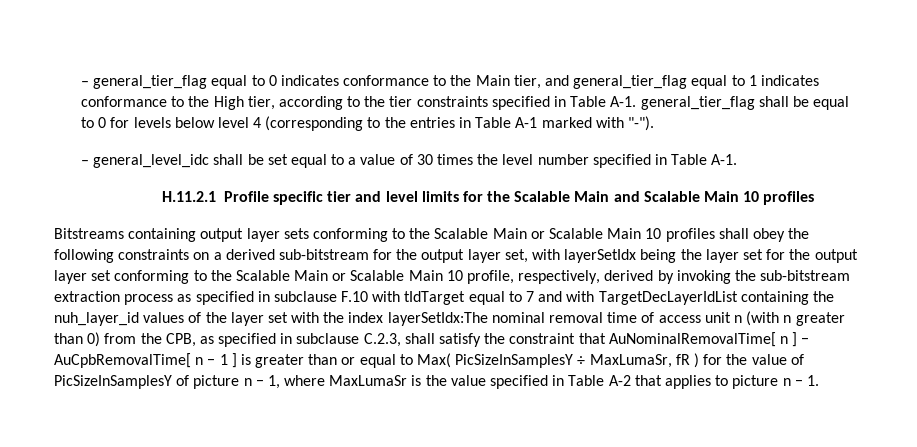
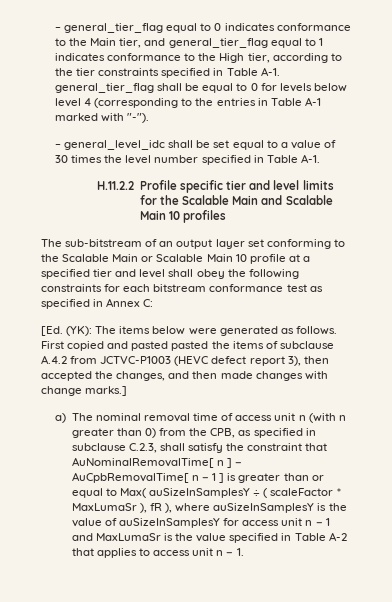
- H.11.2.1 Profile specific tier and level limits for the Scalable Main and Scalable Main 10 profiles
+ H.11.2.2 Profile specific tier and level limits for the Scalable Main and Scalable Main 10 profiles
- Bitstreams containing output layer sets conforming to the Scalable Main or Scalable Main 10 profiles shall obey the following constraints on a derived sub-bitstream for the output layer set, with layerSetIdx being the layer set for the output layer set conforming to the Scalable Main or Scalable Main 10 profile, respectively, derived by invoking the sub-bitstream extraction process as specified in subclause F.10 with tIdTarget equal to 7 and with TargetDecLayerIdList containing the nuh_layer_id values of the layer set with the index layerSetIdx:The nominal removal time of access unit n (with n greater than 0) from the CPB, as specified in subclause C.2.3, shall satisfy the constraint that AuNominalRemovalTime[ n ] − AuCpbRemovalTime[ n − 1 ] is greater than or equal to Max( PicSizeInSamplesY ÷ MaxLumaSr, fR ) for the value of PicSizeInSamplesY of picture n − 1, where MaxLumaSr is the value specified in Table A-2 that applies to picture n − 1.
+ The sub-bitstream of an output layer set conforming to the Scalable Main or Scalable Main 10 profile at a specified tier and level shall obey the following constraints for each bitstream conformance test as specified in Annex C:
+ [Ed. (YK): The items below were generated as follows. First copied and pasted pasted the items of subclause A.4.2 from JCTVC-P1003 (HEVC defect report 3), then accepted the changes, and then made changes with change marks.]
+ a) The nominal removal time of access unit n (with n greater than 0) from the CPB, as specified in subclause C.2.3, shall satisfy the constraint that AuNominalRemovalTime[ n ] − AuCpbRemovalTime[ n − 1 ] is greater than or equal to Max( auSizeInSamplesY ÷ ( scaleFactor * MaxLumaSr ), fR ), where auSizeInSamplesY is the value of auSizeInSamplesY for access unit n − 1 and MaxLumaSr is the value specified in Table A-2 that applies to access unit n − 1.

